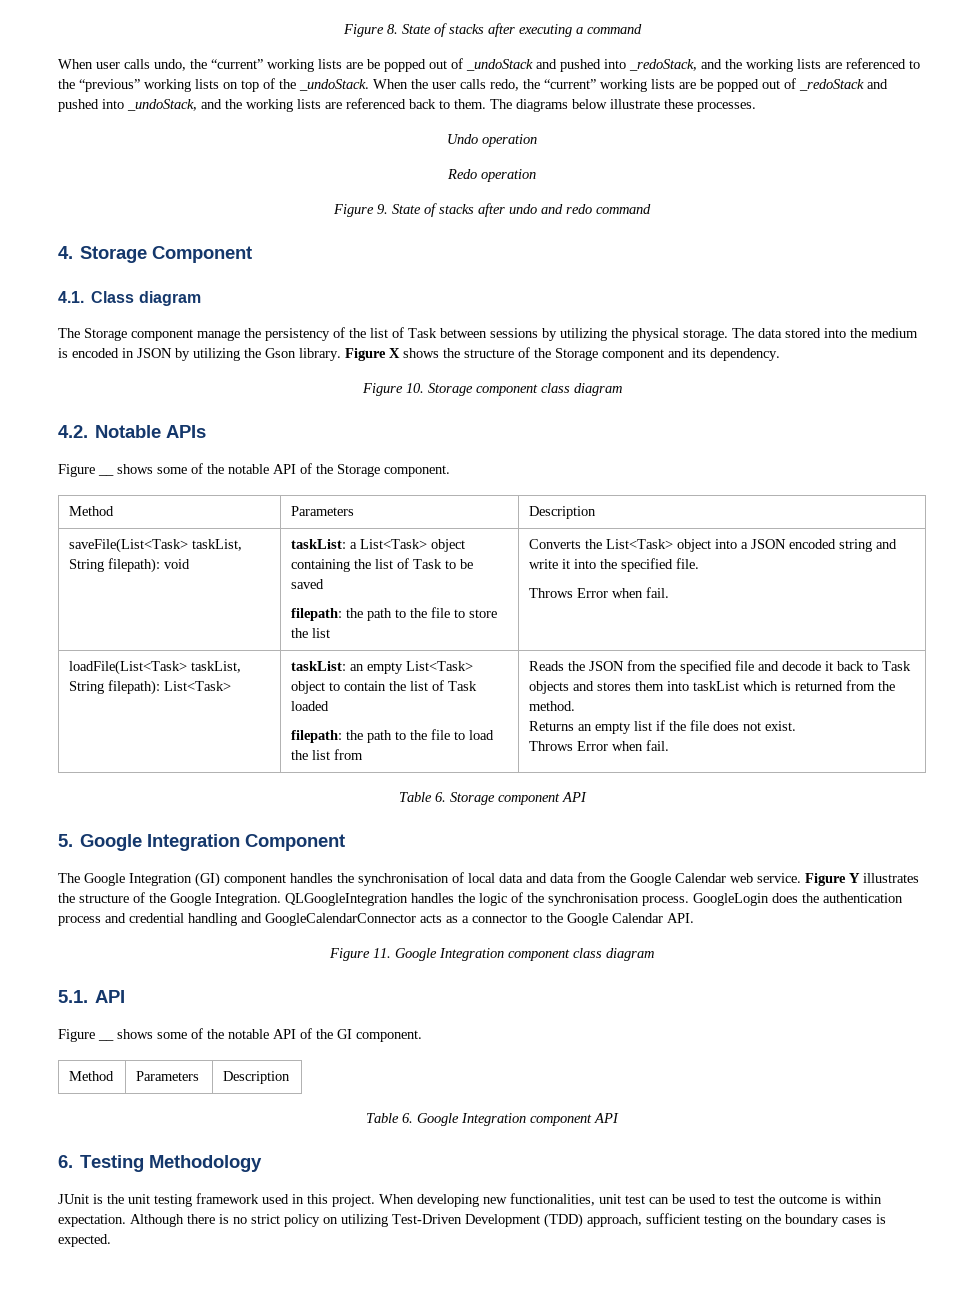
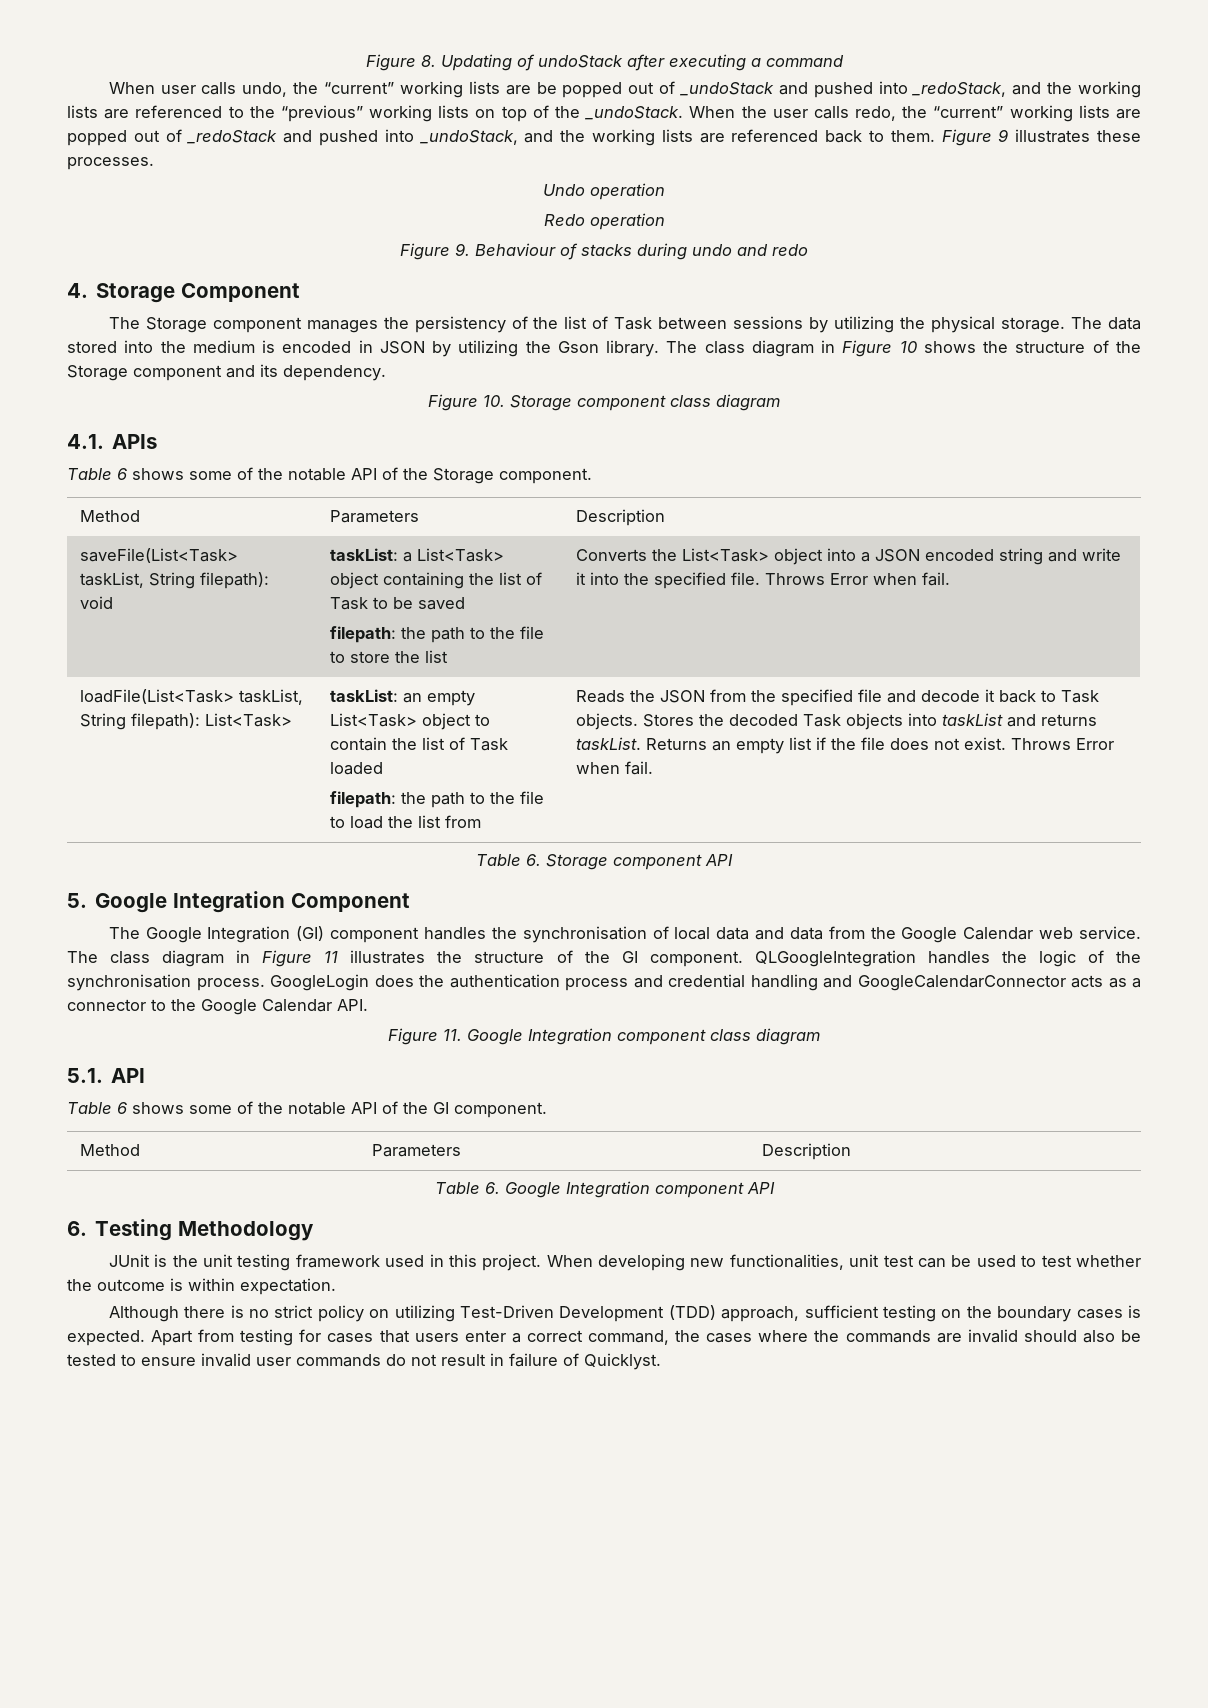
- Figure 8. State of stacks after executing a command
+ Figure 8. Updating of undoStack after executing a command
- When the user calls redo, the “current” working lists are be popped out of _redoStack and pushed into _undoStack, and the working lists are referenced back to them.
+ When the user calls redo, the “current” working lists are popped out of _redoStack and pushed into _undoStack, and the working lists are referenced back to them.
- The diagrams below illustrate these processes.
+ Figure 9 illustrates these processes.
- Figure 9. State of stacks after undo and redo command
+ Figure 9. Behaviour of stacks during undo and redo
- 4.1. Class diagram
- The Storage component manage the persistency of the list of Task between sessions by utilizing the physical storage.
+ The Storage component manages the persistency of the list of Task between sessions by utilizing the physical storage.
- Figure X shows the structure of the Storage component and its dependency.
+ The class diagram in Figure 10 shows the structure of the Storage component and its dependency.
- 4.2. Notable APIs
+ 4.1. APIs
- Figure __ shows some of the notable API of the Storage component.
+ Table 6 shows some of the notable API of the Storage component.
- Converts the List<Task> object into a JSON encoded string and write it into the specified file.
- Throws Error when fail.
+ Converts the List<Task> object into a JSON encoded string and write it into the specified file. Throws Error when fail.
- Reads the JSON from the specified file and decode it back to Task objects and stores them into taskList which is returned from the method.
- Returns an empty list if the file does not exist.
- Throws Error when fail.
+ Reads the JSON from the specified file and decode it back to Task objects. Stores the decoded Task objects into taskList and returns taskList. Returns an empty list if the file does not exist. Throws Error when fail.
- Figure Y illustrates the structure of the Google Integration.
+ The class diagram in Figure 11 illustrates the structure of the GI component.
- Figure __ shows some of the notable API of the GI component.
+ Table 6 shows some of the notable API of the GI component.
- When developing new functionalities, unit test can be used to test the outcome is within expectation. Although there is no strict policy on utilizing Test-Driven Development (TDD) approach, sufficient testing on the boundary cases is expected.
+ When developing new functionalities, unit test can be used to test whether the outcome is within expectation.
+ Although there is no strict policy on utilizing Test-Driven Development (TDD) approach, sufficient testing on the boundary cases is expected.
+ Apart from testing for cases that users enter a correct command, the cases where the commands are invalid should also be tested to ensure invalid user commands do not result in failure of Quicklyst.

